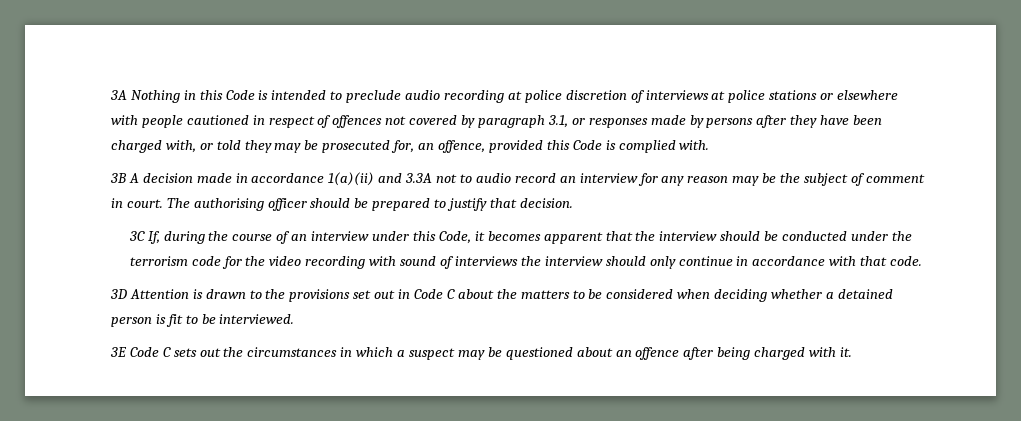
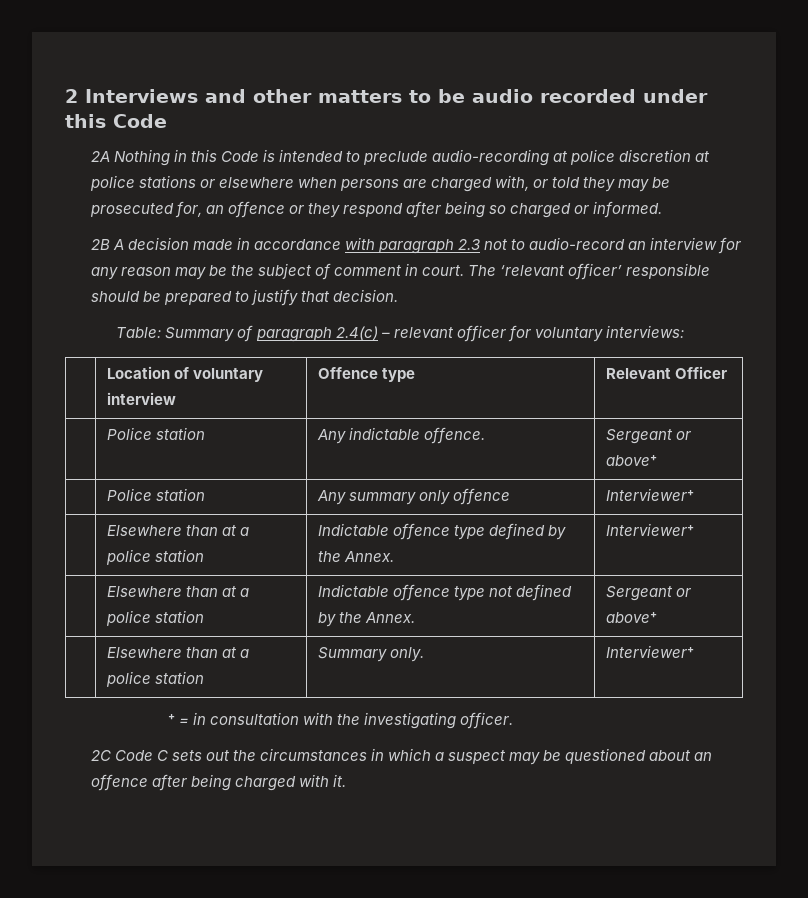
- 3A Nothing in this Code is intended to preclude audio recording at police discretion of interviews at police stations or elsewhere with people cautioned in respect of offences not covered by paragraph 3.1, or responses made by persons after they have been charged with, or told they may be prosecuted for, an offence, provided this Code is complied with.
- 3B A decision made in accordance 1(a)(ii) and 3.3A not to audio record an interview for any reason may be the subject of comment in court.
+ 2 Interviews and other matters to be audio recorded under this Code
+ 2A Nothing in this Code is intended to preclude audio-recording at police discretion at police stations or elsewhere when persons are charged with, or told they may be prosecuted for, an offence or they respond after being so charged or informed.
+ 2B A decision made in accordance with paragraph 2.3 not to audio-record an interview for any reason may be the subject of comment in court.
- The authorising officer should be prepared to justify that decision.
+ The ‘relevant officer’ responsible should be prepared to justify that decision.
- 3C If, during the course of an interview under this Code, it becomes apparent that the interview should be conducted under the terrorism code for the video recording with sound of interviews the interview should only continue in accordance with that code.
- 3D Attention is drawn to the provisions set out in Code C about the matters to be considered when deciding whether a detained person is fit to be interviewed.
- 3E Code C sets out the circumstances in which a suspect may be questioned about an offence after being charged with it.
+ Table: Summary of paragraph 2.4(c) – relevant officer for voluntary interviews:
+ | Location of voluntary interview | Offence type | Relevant Officer
+ | Police station | Any indictable offence. | Sergeant or above+
+ | Police station | Any summary only offence | Interviewer+
+ | Elsewhere than at a police station | Indictable offence type defined by the Annex. | Interviewer+
+ | Elsewhere than at a police station | Indictable offence type not defined by the Annex. | Sergeant or above+
+ | Elsewhere than at a police station | Summary only. | Interviewer+
+ + = in consultation with the investigating officer.
+ 2C Code C sets out the circumstances in which a suspect may be questioned about an offence after being charged with it.

